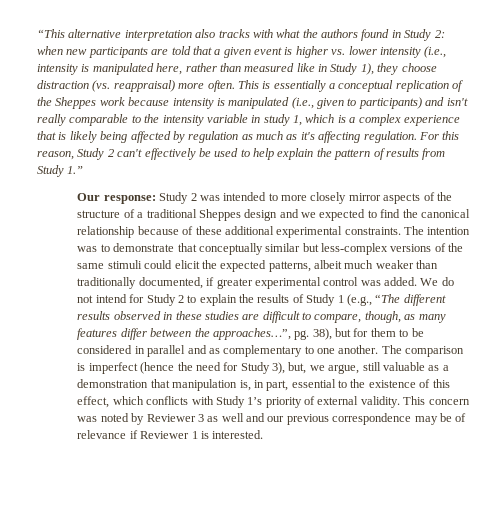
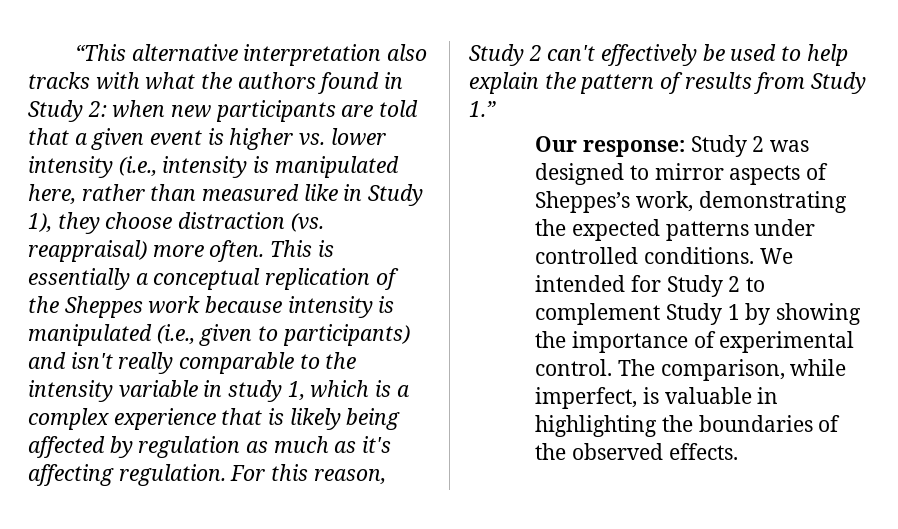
- Our response: Study 2 was intended to more closely mirror aspects of the structure of a traditional Sheppes design and we expected to find the canonical relationship because of these additional experimental constraints. The intention was to demonstrate that conceptually similar but less-complex versions of the same stimuli could elicit the expected patterns, albeit much weaker than traditionally documented, if greater experimental control was added. We do not intend for Study 2 to explain the results of Study 1 (e.g., “The different results observed in these studies are difficult to compare, though, as many features differ between the approaches…”, pg. 38), but for them to be considered in parallel and as complementary to one another. The comparison is imperfect (hence the need for Study 3), but, we argue, still valuable as a demonstration that manipulation is, in part, essential to the existence of this effect, which conflicts with Study 1’s priority of external validity. This concern was noted by Reviewer 3 as well and our previous correspondence may be of relevance if Reviewer 1 is interested.
+ Our response: Study 2 was designed to mirror aspects of Sheppes’s work, demonstrating the expected patterns under controlled conditions. We intended for Study 2 to complement Study 1 by showing the importance of experimental control. The comparison, while imperfect, is valuable in highlighting the boundaries of the observed effects.

